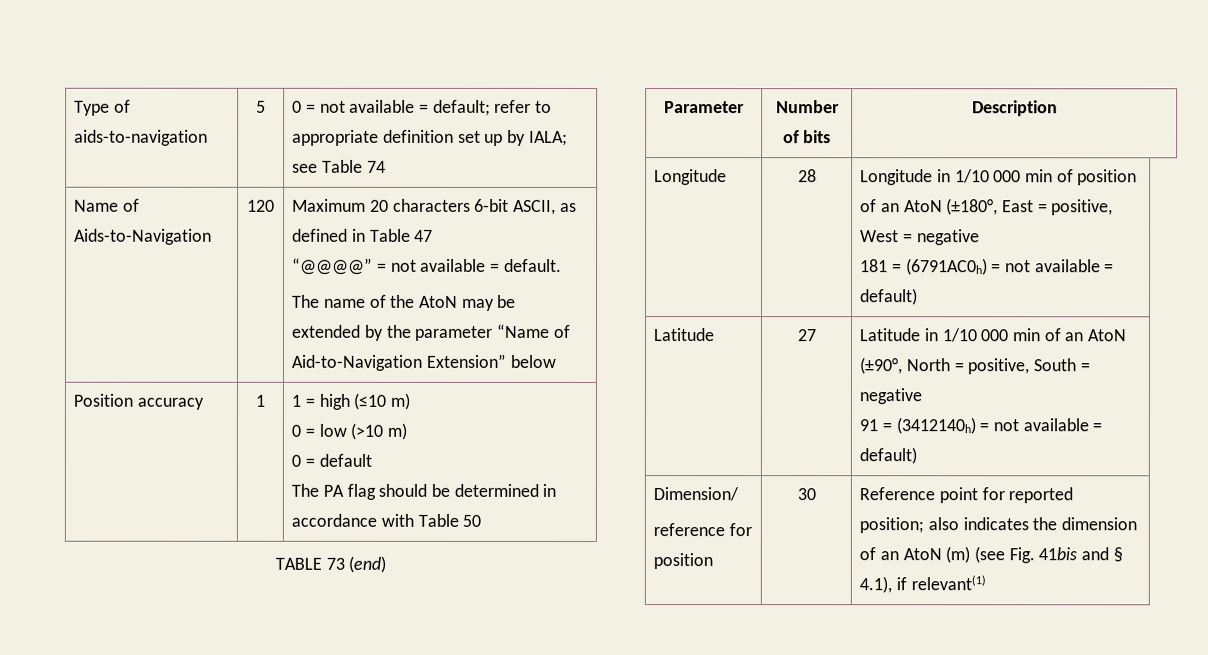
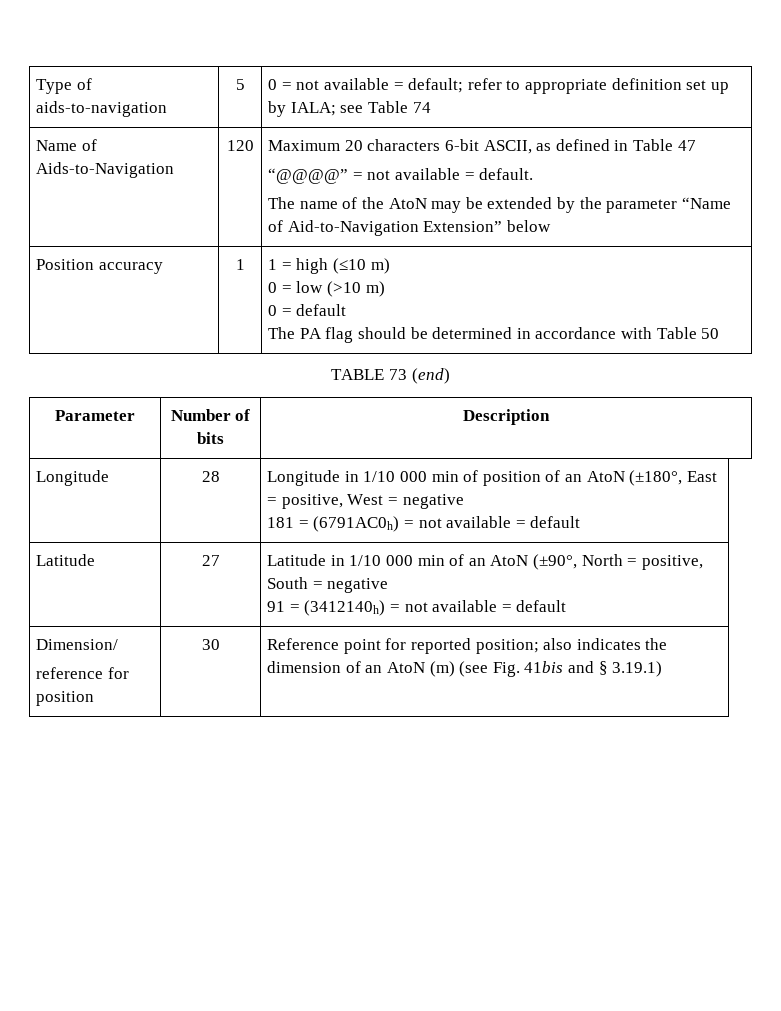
  Longitude | 28 | Longitude in 1/10 000 min of position of an AtoN (±180°, East = positive, West = negative
- 181 = (6791AC0h) = not available = default)
+ 181 = (6791AC0h) = not available = default
  Latitude | 27 | Latitude in 1/10 000 min of an AtoN (±90°, North = positive, South = negative
- 91 = (3412140h) = not available = default)
+ 91 = (3412140h) = not available = default
  Dimension/
- reference for position | 30 | Reference point for reported position; also indicates the dimension of an AtoN (m) (see Fig. 41bis and § 4.1), if relevant(1)
+ reference for position | 30 | Reference point for reported position; also indicates the dimension of an AtoN (m) (see Fig. 41bis and § 3.19.1)

